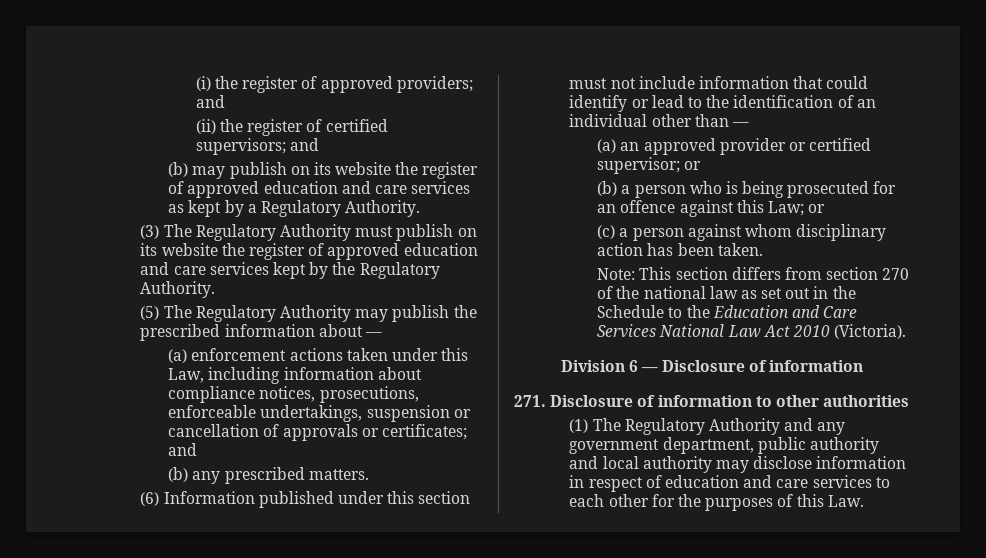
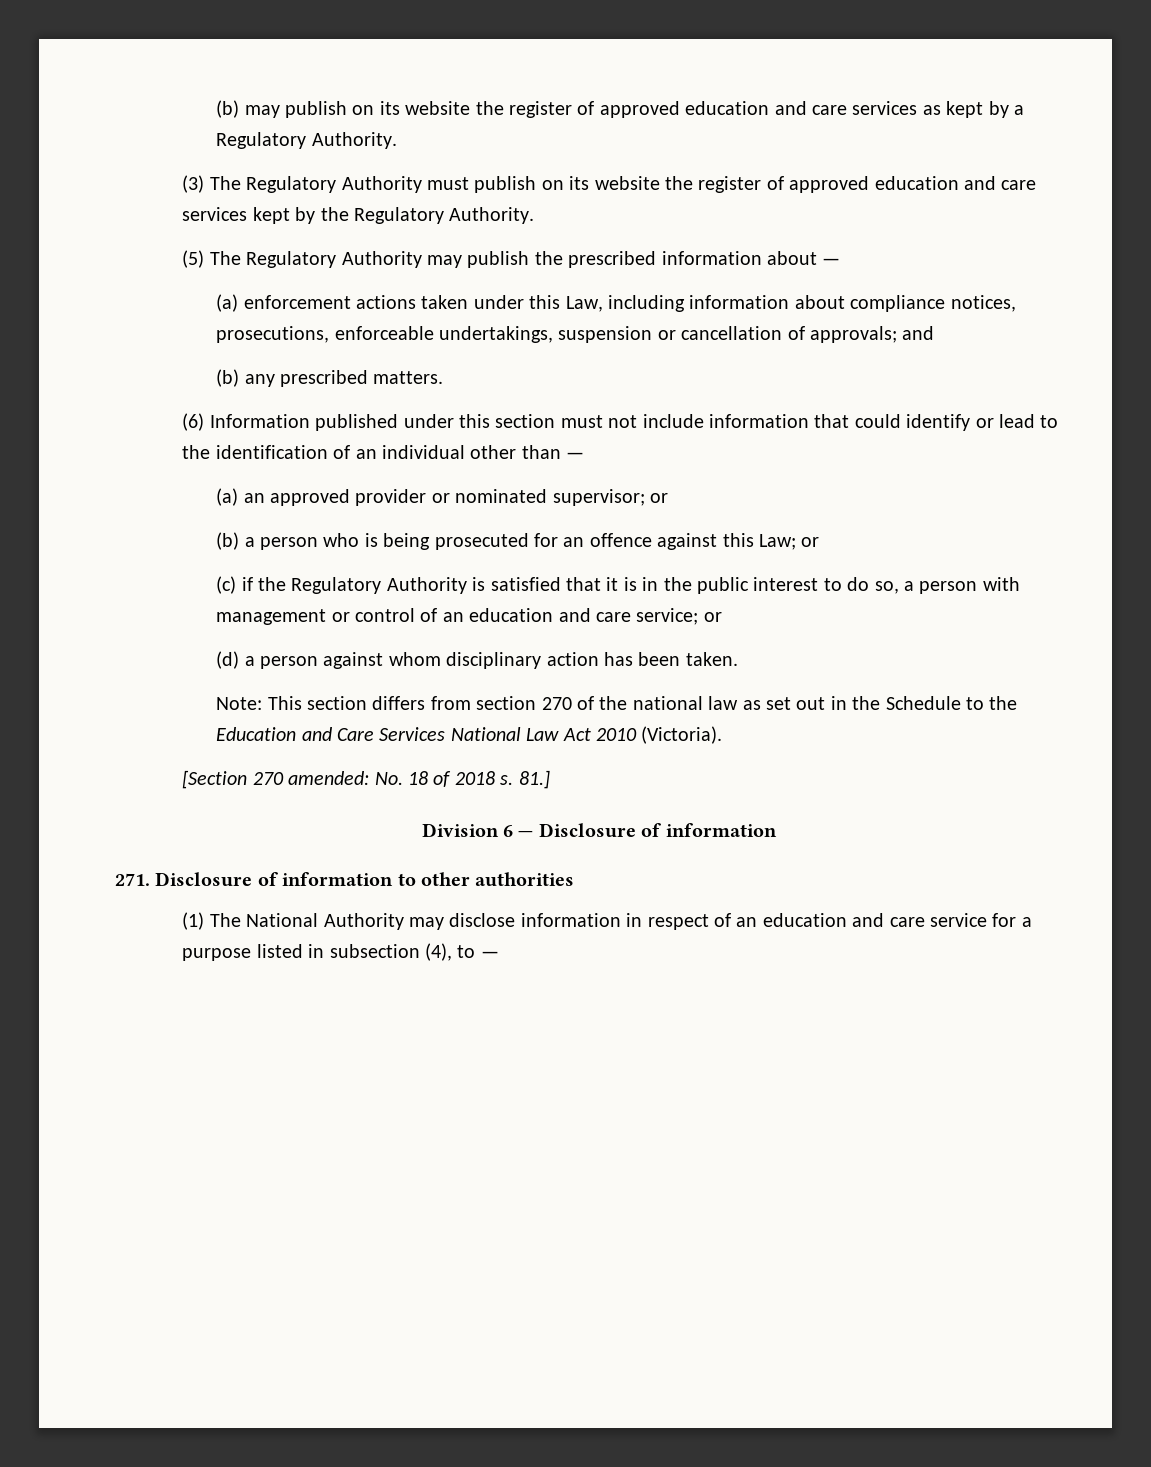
- (i) the register of approved providers; and
- (ii) the register of certified supervisors; and
- (a) enforcement actions taken under this Law, including information about compliance notices, prosecutions, enforceable undertakings, suspension or cancellation of approvals or certificates; and
+ (a) enforcement actions taken under this Law, including information about compliance notices, prosecutions, enforceable undertakings, suspension or cancellation of approvals; and
- (a) an approved provider or certified supervisor; or
+ (a) an approved provider or nominated supervisor; or
- (c) a person against whom disciplinary action has been taken.
+ (c) if the Regulatory Authority is satisfied that it is in the public interest to do so, a person with management or control of an education and care service; or
+ (d) a person against whom disciplinary action has been taken.
+ [Section 270 amended: No. 18 of 2018 s. 81.]
- (1) The Regulatory Authority and any government department, public authority and local authority may disclose information in respect of education and care services to each other for the purposes of this Law.
+ (1) The National Authority may disclose information in respect of an education and care service for a purpose listed in subsection (4), to —

